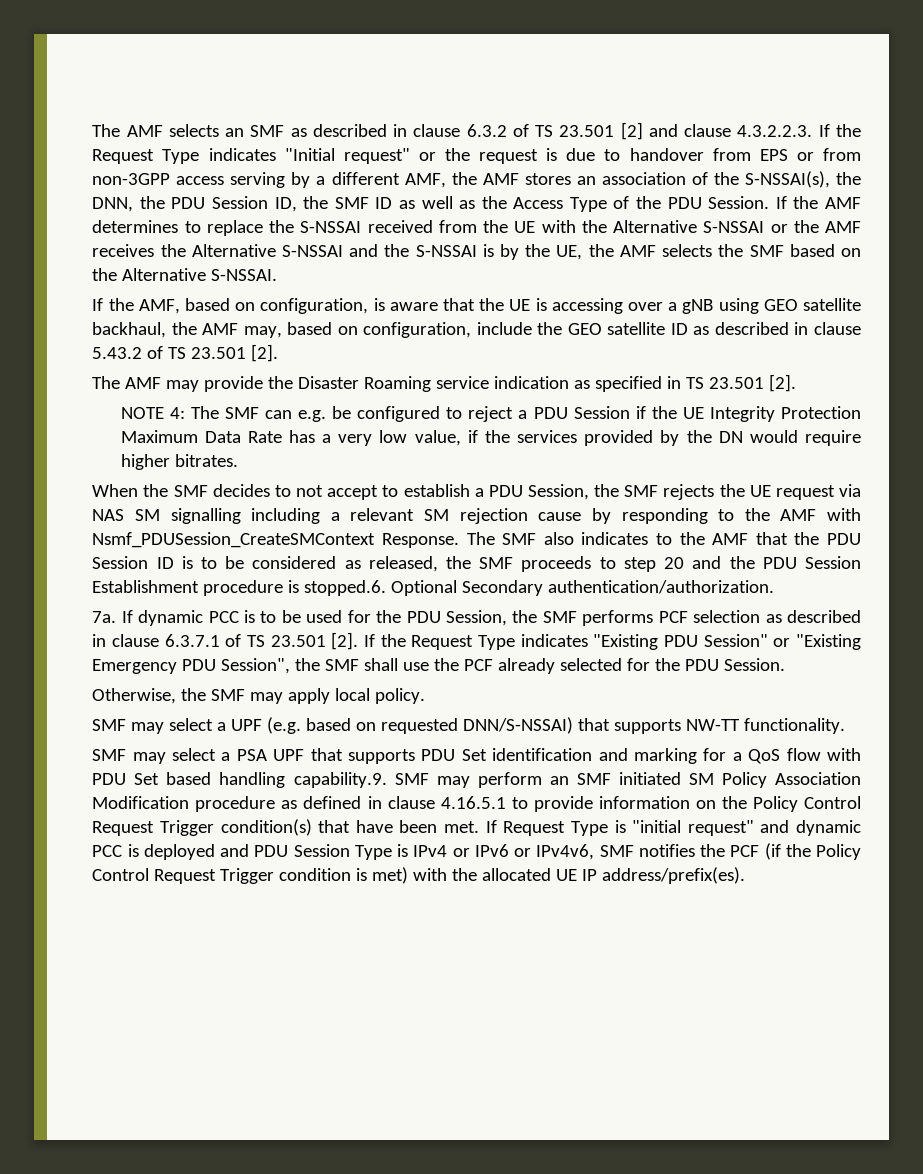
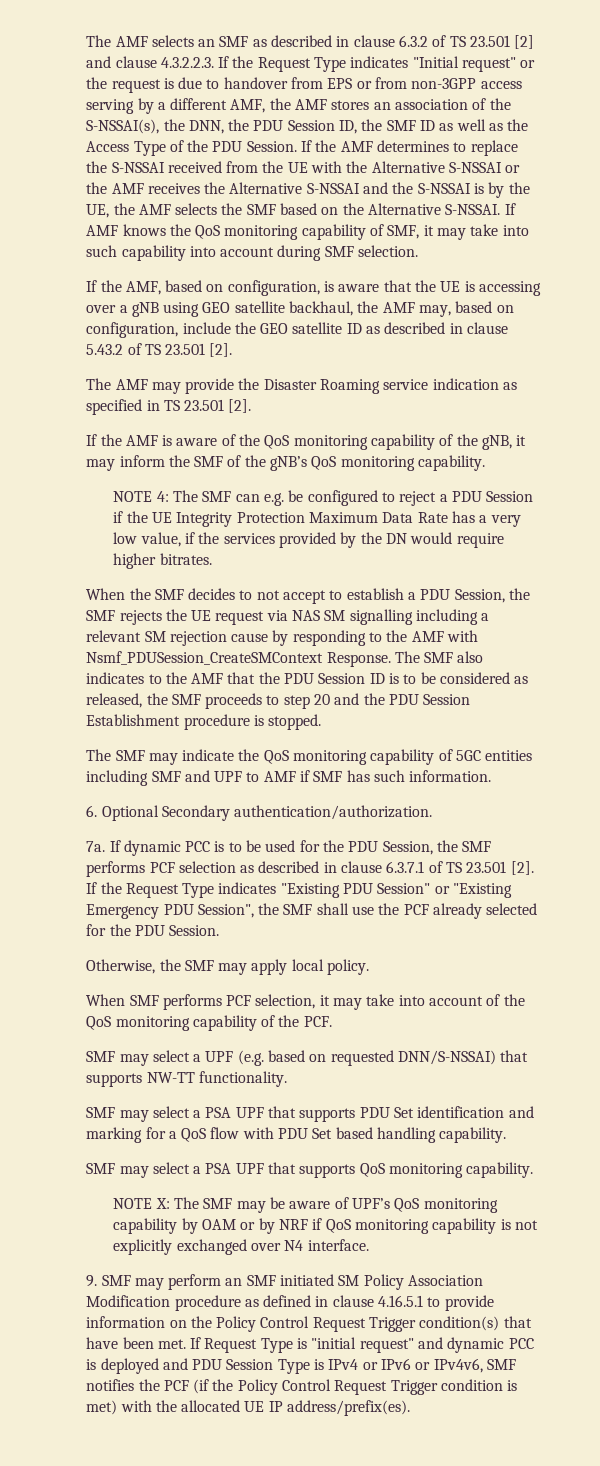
+ If AMF knows the QoS monitoring capability of SMF, it may take into such capability into account during SMF selection.
+ If the AMF is aware of the QoS monitoring capability of the gNB, it may inform the SMF of the gNB’s QoS monitoring capability.
- The SMF also indicates to the AMF that the PDU Session ID is to be considered as released, the SMF proceeds to step 20 and the PDU Session Establishment procedure is stopped.6. Optional Secondary authentication/authorization.
+ The SMF also indicates to the AMF that the PDU Session ID is to be considered as released, the SMF proceeds to step 20 and the PDU Session Establishment procedure is stopped.
+ The SMF may indicate the QoS monitoring capability of 5GC entities including SMF and UPF to AMF if SMF has such information.
+ 6. Optional Secondary authentication/authorization.
+ When SMF performs PCF selection, it may take into account of the QoS monitoring capability of the PCF.
- SMF may select a PSA UPF that supports PDU Set identification and marking for a QoS flow with PDU Set based handling capability.9. SMF may perform an SMF initiated SM Policy Association Modification procedure as defined in clause 4.16.5.1 to provide information on the Policy Control Request Trigger condition(s) that have been met.
+ SMF may select a PSA UPF that supports PDU Set identification and marking for a QoS flow with PDU Set based handling capability.
+ SMF may select a PSA UPF that supports QoS monitoring capability.
+ NOTE X: The SMF may be aware of UPF’s QoS monitoring capability by OAM or by NRF if QoS monitoring capability is not explicitly exchanged over N4 interface.
+ 9. SMF may perform an SMF initiated SM Policy Association Modification procedure as defined in clause 4.16.5.1 to provide information on the Policy Control Request Trigger condition(s) that have been met.

